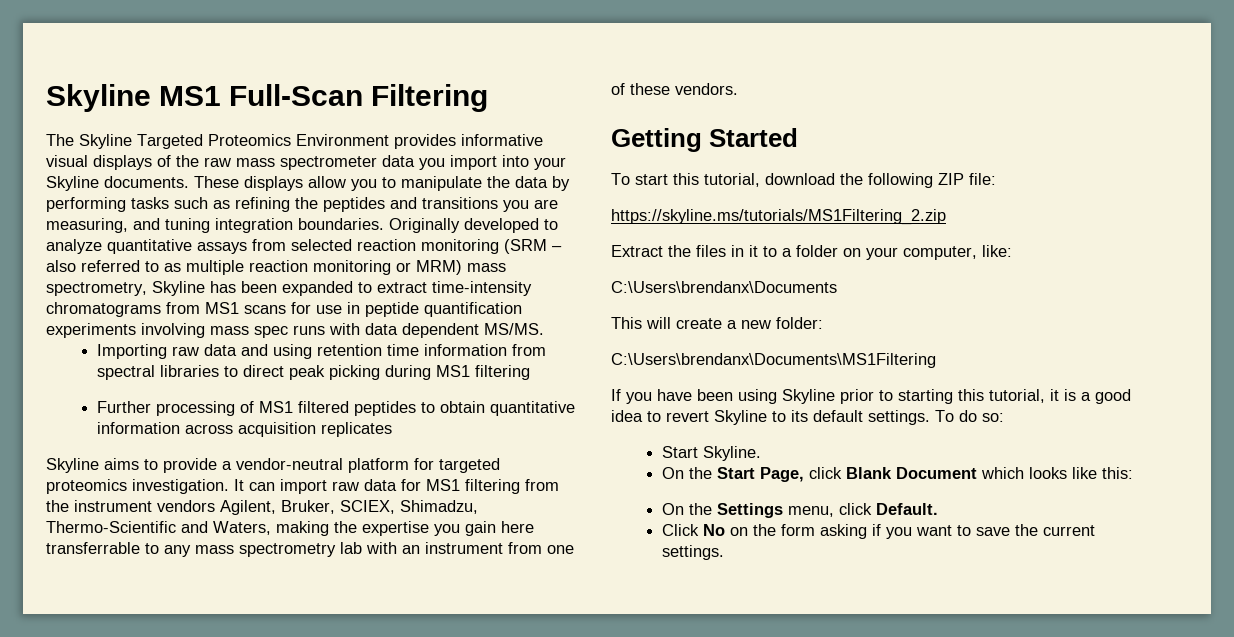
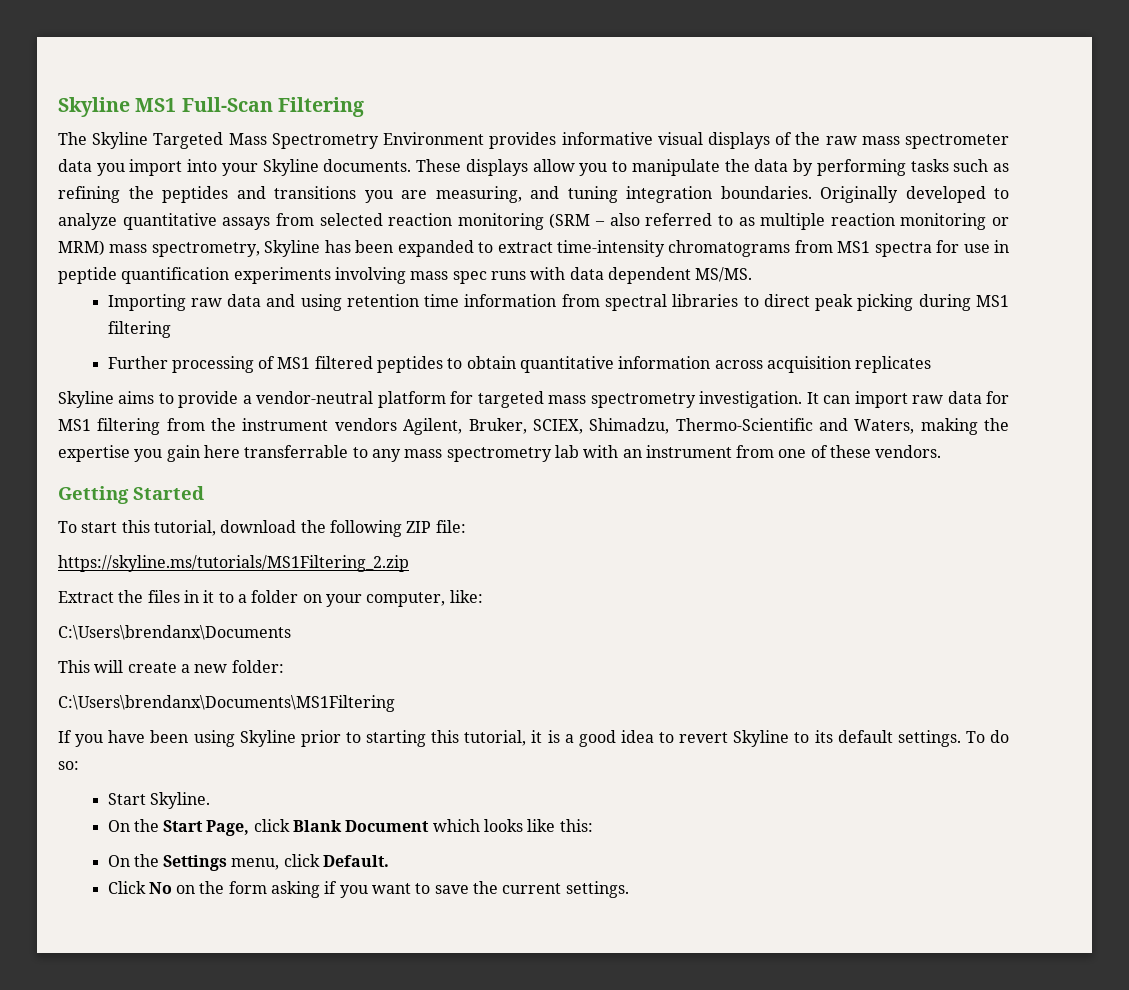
- The Skyline Targeted Proteomics Environment provides informative visual displays of the raw mass spectrometer data you import into your Skyline documents.
+ The Skyline Targeted Mass Spectrometry Environment provides informative visual displays of the raw mass spectrometer data you import into your Skyline documents.
- Originally developed to analyze quantitative assays from selected reaction monitoring (SRM – also referred to as multiple reaction monitoring or MRM) mass spectrometry, Skyline has been expanded to extract time-intensity chromatograms from MS1 scans for use in peptide quantification experiments involving mass spec runs with data dependent MS/MS.
+ Originally developed to analyze quantitative assays from selected reaction monitoring (SRM – also referred to as multiple reaction monitoring or MRM) mass spectrometry, Skyline has been expanded to extract time-intensity chromatograms from MS1 spectra for use in peptide quantification experiments involving mass spec runs with data dependent MS/MS.
- Skyline aims to provide a vendor-neutral platform for targeted proteomics investigation.
+ Skyline aims to provide a vendor-neutral platform for targeted mass spectrometry investigation.

